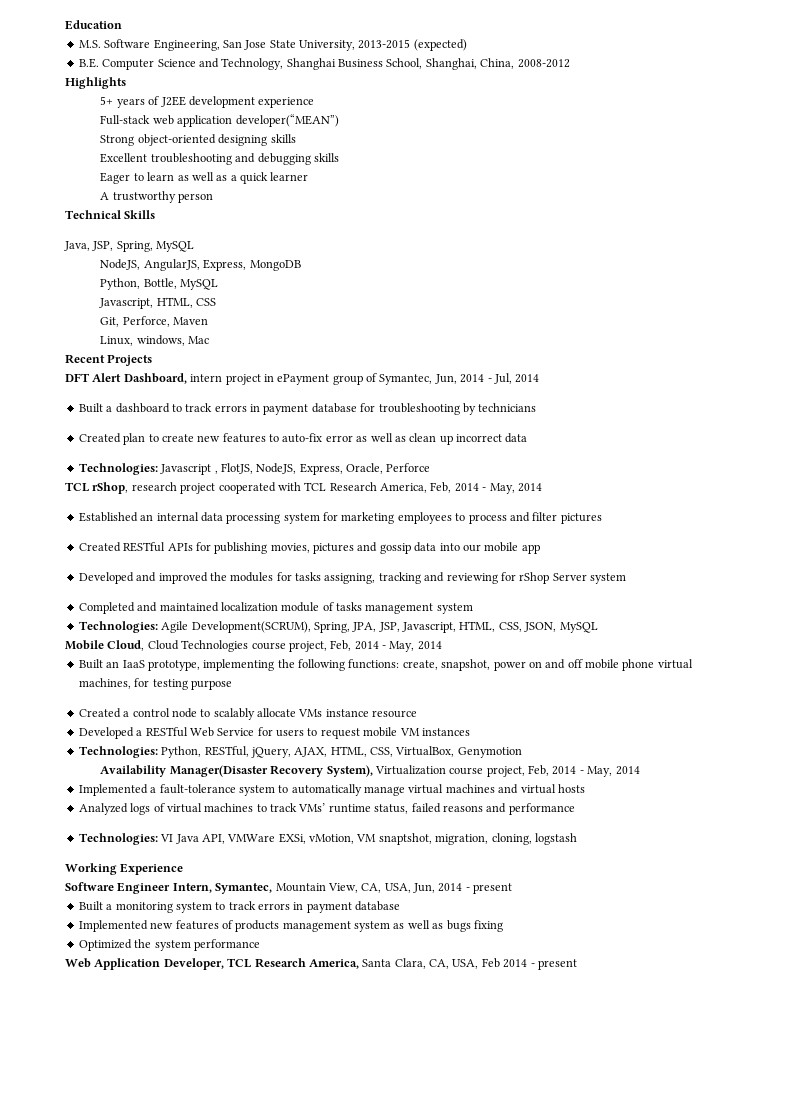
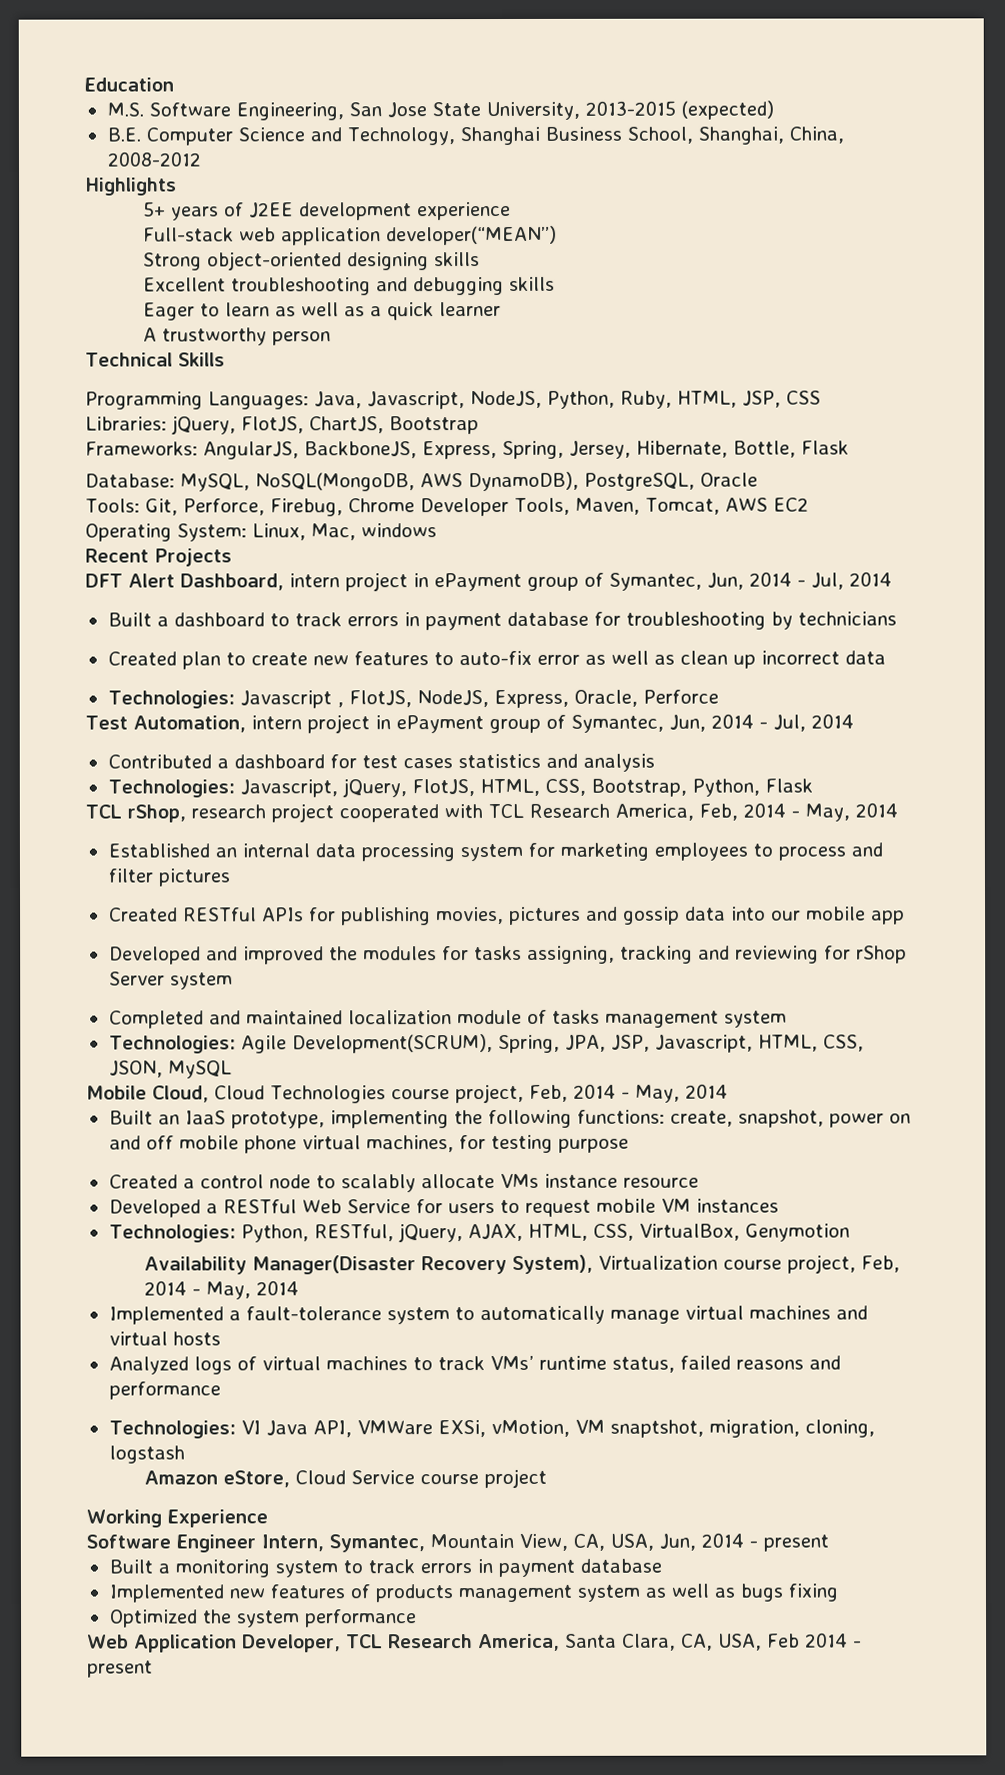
- Java, JSP, Spring, MySQL
- NodeJS, AngularJS, Express, MongoDB
- Python, Bottle, MySQL
- Javascript, HTML, CSS
- Git, Perforce, Maven
- Linux, windows, Mac
+ Programming Languages: Java, Javascript, NodeJS, Python, Ruby, HTML, JSP, CSS
+ Libraries: jQuery, FlotJS, ChartJS, Bootstrap
+ Frameworks: AngularJS, BackboneJS, Express, Spring, Jersey, Hibernate, Bottle, Flask
+ Database: MySQL, NoSQL(MongoDB, AWS DynamoDB), PostgreSQL, Oracle
+ Tools: Git, Perforce, Firebug, Chrome Developer Tools, Maven, Tomcat, AWS EC2
+ Operating System: Linux, Mac, windows
+ Test Automation, intern project in ePayment group of Symantec, Jun, 2014 - Jul, 2014
+ Contributed a dashboard for test cases statistics and analysis
+ Technologies: Javascript, jQuery, FlotJS, HTML, CSS, Bootstrap, Python, Flask
+ Amazon eStore, Cloud Service course project

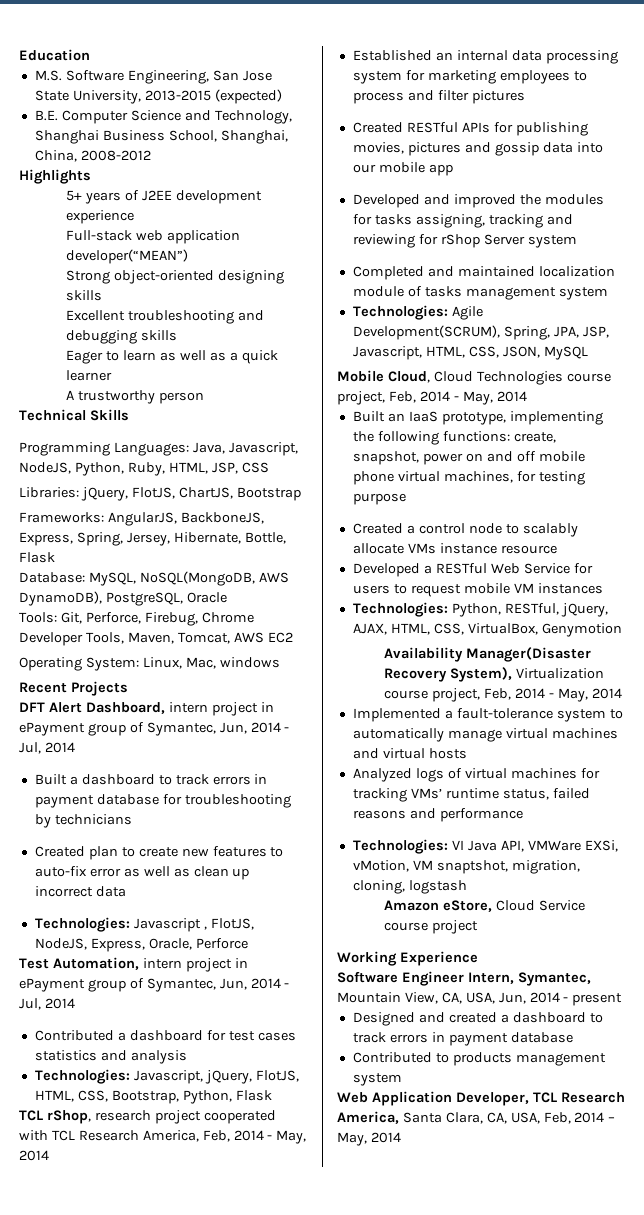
- Analyzed logs of virtual machines to track VMs’ runtime status, failed reasons and performance
+ Analyzed logs of virtual machines for tracking VMs’ runtime status, failed reasons and performance
- Built a monitoring system to track errors in payment database
+ Designed and created a dashboard to track errors in payment database
- Implemented new features of products management system as well as bugs fixing
- Optimized the system performance
+ Contributed to products management system
- Web Application Developer, TCL Research America, Santa Clara, CA, USA, Feb 2014 - present
+ Web Application Developer, TCL Research America, Santa Clara, CA, USA, Feb, 2014 – May, 2014

